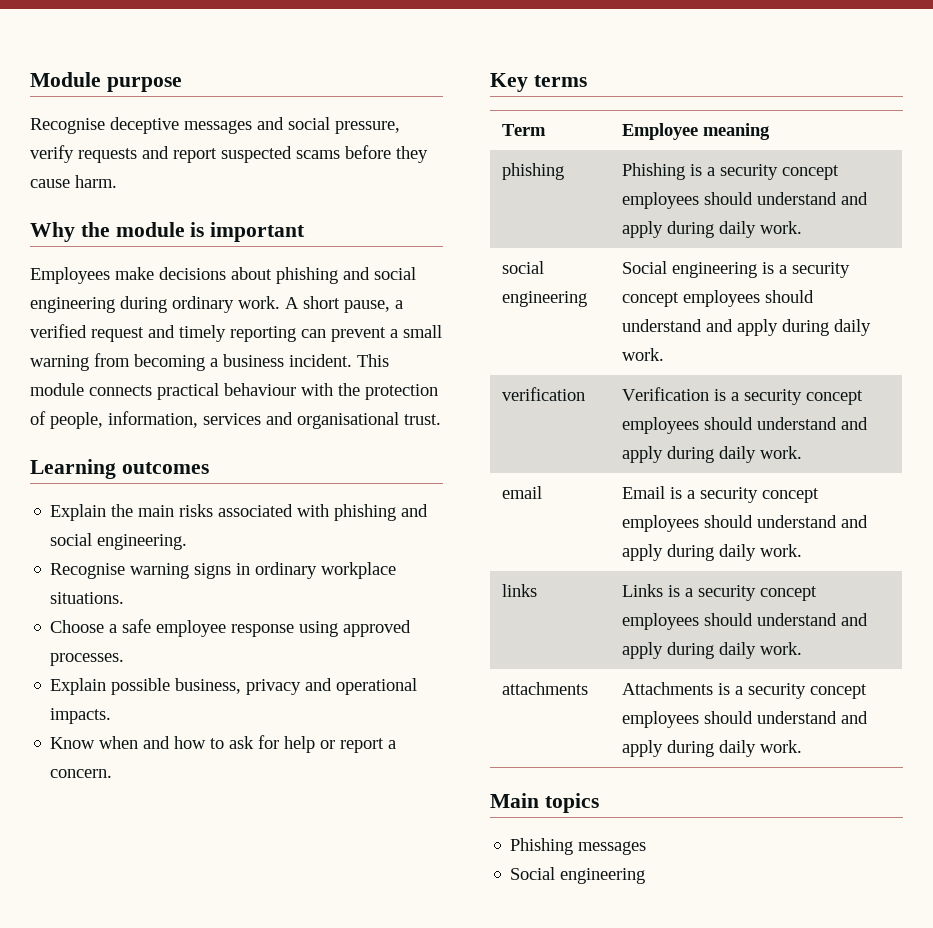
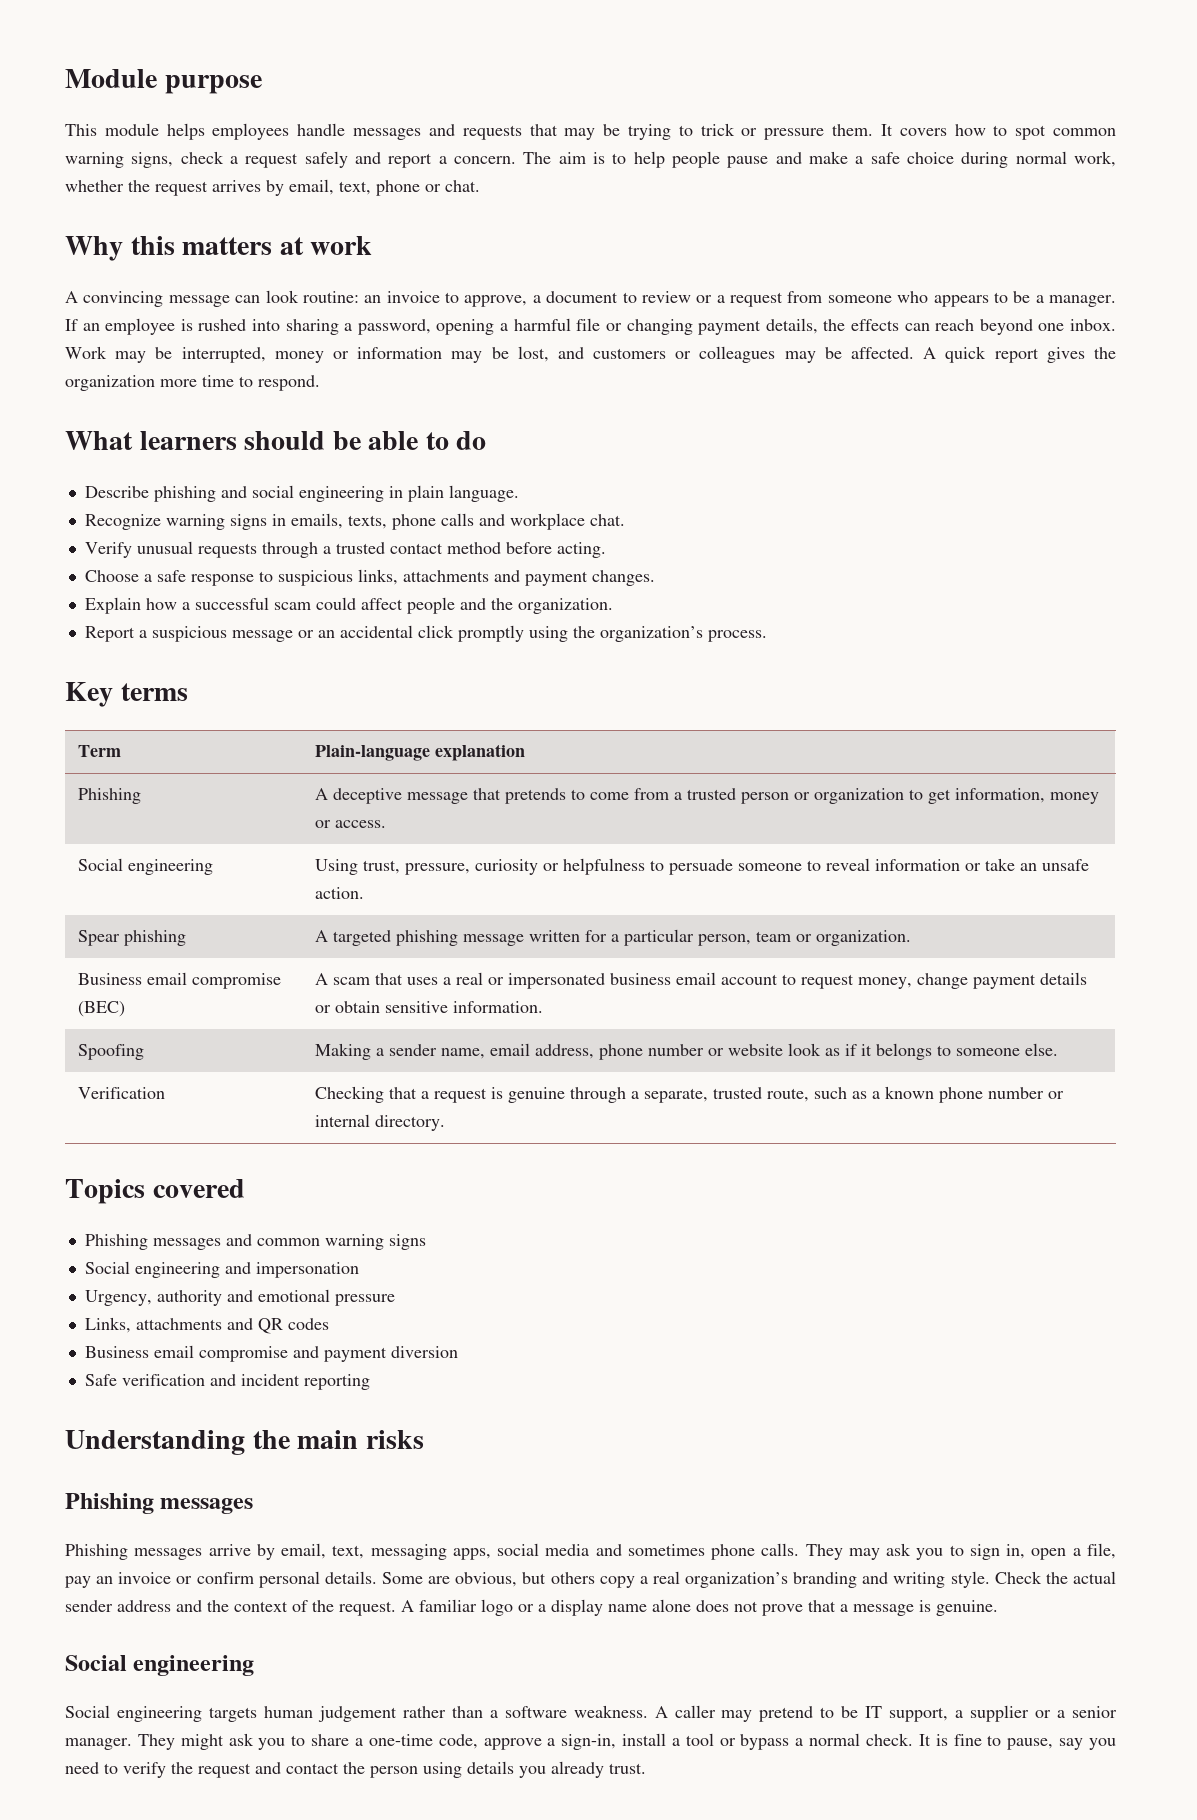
- Recognise deceptive messages and social pressure, verify requests and report suspected scams before they cause harm.
- Why the module is important
- Employees make decisions about phishing and social engineering during ordinary work. A short pause, a verified request and timely reporting can prevent a small warning from becoming a business incident. This module connects practical behaviour with the protection of people, information, services and organisational trust.
- Learning outcomes
- Explain the main risks associated with phishing and social engineering.
- Recognise warning signs in ordinary workplace situations.
- Choose a safe employee response using approved processes.
- Explain possible business, privacy and operational impacts.
- Know when and how to ask for help or report a concern.
+ This module helps employees handle messages and requests that may be trying to trick or pressure them. It covers how to spot common warning signs, check a request safely and report a concern. The aim is to help people pause and make a safe choice during normal work, whether the request arrives by email, text, phone or chat.
+ Why this matters at work
+ A convincing message can look routine: an invoice to approve, a document to review or a request from someone who appears to be a manager. If an employee is rushed into sharing a password, opening a harmful file or changing payment details, the effects can reach beyond one inbox. Work may be interrupted, money or information may be lost, and customers or colleagues may be affected. A quick report gives the organization more time to respond.
+ What learners should be able to do
+ Describe phishing and social engineering in plain language.
+ Recognize warning signs in emails, texts, phone calls and workplace chat.
+ Verify unusual requests through a trusted contact method before acting.
+ Choose a safe response to suspicious links, attachments and payment changes.
+ Explain how a successful scam could affect people and the organization.
+ Report a suspicious message or an accidental click promptly using the organization’s process.
  Key terms
- Term | Employee meaning
- phishing | Phishing is a security concept employees should understand and apply during daily work.
- social engineering | Social engineering is a security concept employees should understand and apply during daily work.
- verification | Verification is a security concept employees should understand and apply during daily work.
- email | Email is a security concept employees should understand and apply during daily work.
- links | Links is a security concept employees should understand and apply during daily work.
- attachments | Attachments is a security concept employees should understand and apply during daily work.
- Main topics
+ Term | Plain-language explanation
+ Phishing | A deceptive message that pretends to come from a trusted person or organization to get information, money or access.
+ Social engineering | Using trust, pressure, curiosity or helpfulness to persuade someone to reveal information or take an unsafe action.
+ Spear phishing | A targeted phishing message written for a particular person, team or organization.
+ Business email compromise (BEC) | A scam that uses a real or impersonated business email account to request money, change payment details or obtain sensitive information.
+ Spoofing | Making a sender name, email address, phone number or website look as if it belongs to someone else.
+ Verification | Checking that a request is genuine through a separate, trusted route, such as a known phone number or internal directory.
+ Topics covered
+ Phishing messages and common warning signs
+ Social engineering and impersonation
+ Urgency, authority and emotional pressure
+ Links, attachments and QR codes
+ Business email compromise and payment diversion
+ Safe verification and incident reporting
+ Understanding the main risks
  Phishing messages
+ Phishing messages arrive by email, text, messaging apps, social media and sometimes phone calls. They may ask you to sign in, open a file, pay an invoice or confirm personal details. Some are obvious, but others copy a real organization’s branding and writing style. Check the actual sender address and the context of the request. A familiar logo or a display name alone does not prove that a message is genuine.
  Social engineering
+ Social engineering targets human judgement rather than a software weakness. A caller may pretend to be IT support, a supplier or a senior manager. They might ask you to share a one-time code, approve a sign-in, install a tool or bypass a normal check. It is fine to pause, say you need to verify the request and contact the person using details you already trust.

